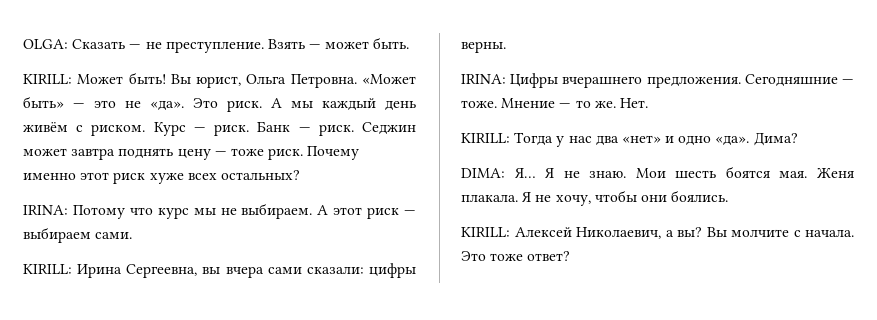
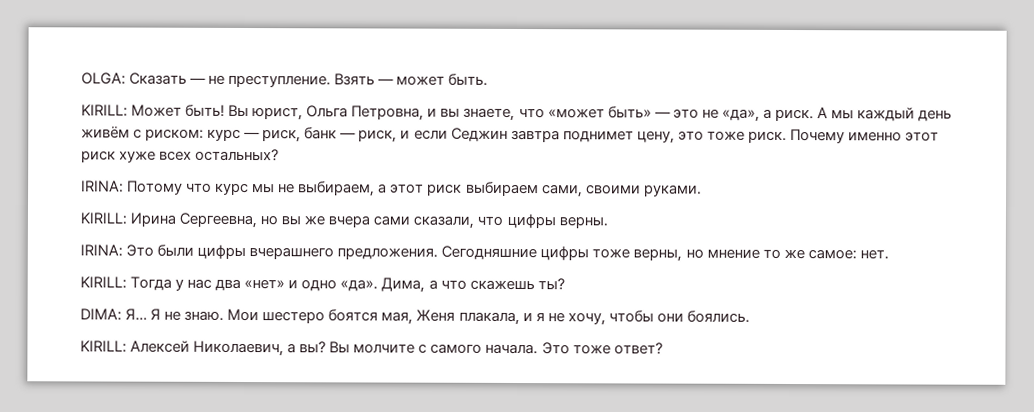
- Вы юрист, Ольга Петровна. «Может быть» — это не «да». Это риск.
+ Вы юрист, Ольга Петровна, и вы знаете, что «может быть» — это не «да», а риск.
- А мы каждый день живём с риском. Курс — риск. Банк — риск. Седжин может завтра поднять цену — тоже риск.
+ А мы каждый день живём с риском: курс — риск, банк — риск, и если Седжин завтра поднимет цену, это тоже риск.
- IRINA: Потому что курс мы не выбираем. А этот риск — выбираем сами.
- KIRILL: Ирина Сергеевна, вы вчера сами сказали: цифры верны.
- IRINA: Цифры вчерашнего предложения. Сегодняшние — тоже. Мнение — то же. Нет.
+ IRINA: Потому что курс мы не выбираем, а этот риск выбираем сами, своими руками.
+ KIRILL: Ирина Сергеевна, но вы же вчера сами сказали, что цифры верны.
+ IRINA: Это были цифры вчерашнего предложения. Сегодняшние цифры тоже верны, но мнение то же самое: нет.
- Дима?
+ Дима, а что скажешь ты?
- Мои шесть боятся мая. Женя плакала. Я не хочу, чтобы они боялись.
+ Мои шестеро боятся мая, Женя плакала, и я не хочу, чтобы они боялись.
- Вы молчите с начала.
+ Вы молчите с самого начала.

